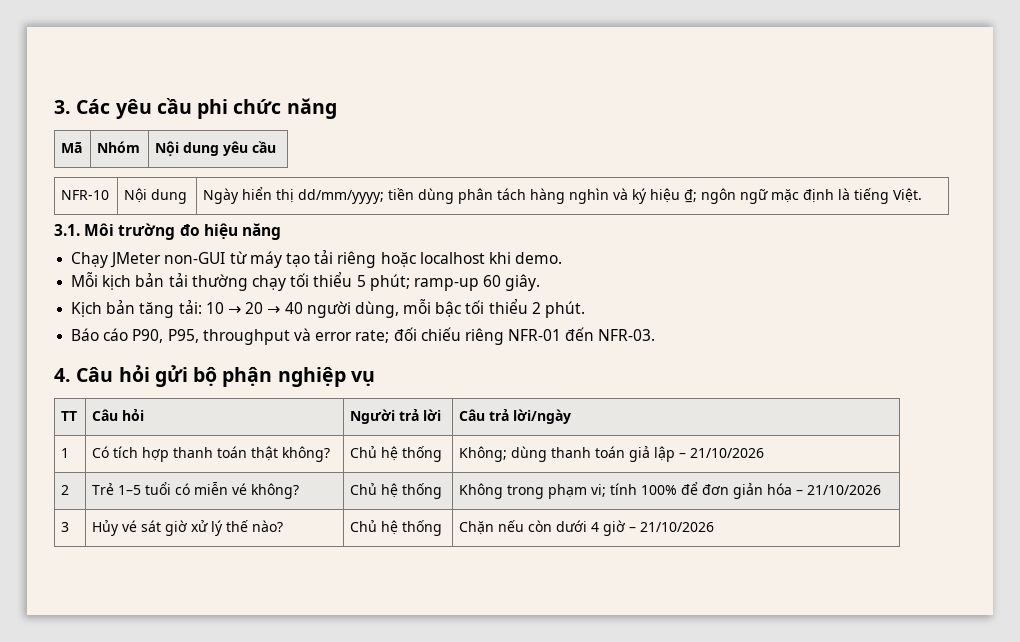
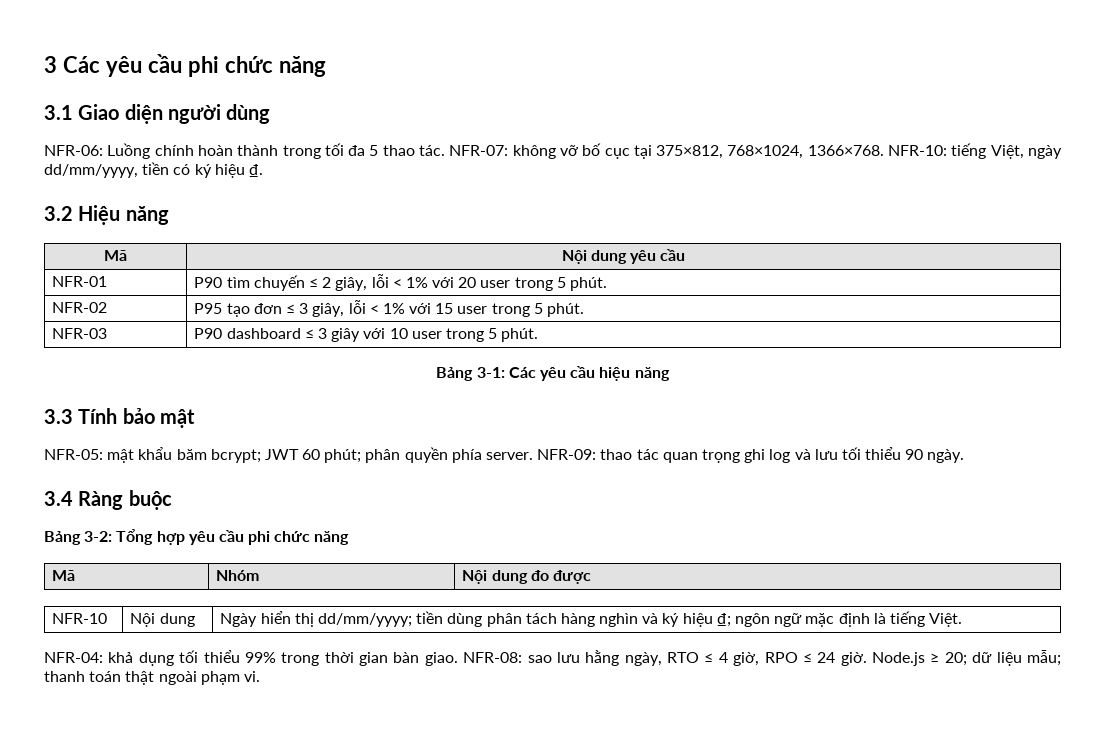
- 3. Các yêu cầu phi chức năng
+ 3 Các yêu cầu phi chức năng
+ 3.1 Giao diện người dùng
+ NFR-06: Luồng chính hoàn thành trong tối đa 5 thao tác. NFR-07: không vỡ bố cục tại 375×812, 768×1024, 1366×768. NFR-10: tiếng Việt, ngày dd/mm/yyyy, tiền có ký hiệu ₫.
+ 3.2 Hiệu năng
+ Mã | Nội dung yêu cầu
+ NFR-01 | P90 tìm chuyến ≤ 2 giây, lỗi < 1% với 20 user trong 5 phút.
+ NFR-02 | P95 tạo đơn ≤ 3 giây, lỗi < 1% với 15 user trong 5 phút.
+ NFR-03 | P90 dashboard ≤ 3 giây với 10 user trong 5 phút.
+ Bảng 3-1: Các yêu cầu hiệu năng
+ 3.3 Tính bảo mật
+ NFR-05: mật khẩu băm bcrypt; JWT 60 phút; phân quyền phía server. NFR-09: thao tác quan trọng ghi log và lưu tối thiểu 90 ngày.
+ 3.4 Ràng buộc
+ Bảng 3-2: Tổng hợp yêu cầu phi chức năng
- Mã | Nhóm | Nội dung yêu cầu
+ Mã | Nhóm | Nội dung đo được
- 3.1. Môi trường đo hiệu năng
- Chạy JMeter non-GUI từ máy tạo tải riêng hoặc localhost khi demo.
- Mỗi kịch bản tải thường chạy tối thiểu 5 phút; ramp-up 60 giây.
- Kịch bản tăng tải: 10 → 20 → 40 người dùng, mỗi bậc tối thiểu 2 phút.
- Báo cáo P90, P95, throughput và error rate; đối chiếu riêng NFR-01 đến NFR-03.
- 4. Câu hỏi gửi bộ phận nghiệp vụ
- TT | Câu hỏi | Người trả lời | Câu trả lời/ngày
- 1 | Có tích hợp thanh toán thật không? | Chủ hệ thống | Không; dùng thanh toán giả lập – 21/10/2026
- 2 | Trẻ 1–5 tuổi có miễn vé không? | Chủ hệ thống | Không trong phạm vi; tính 100% để đơn giản hóa – 21/10/2026
- 3 | Hủy vé sát giờ xử lý thế nào? | Chủ hệ thống | Chặn nếu còn dưới 4 giờ – 21/10/2026
+ NFR-04: khả dụng tối thiểu 99% trong thời gian bàn giao. NFR-08: sao lưu hằng ngày, RTO ≤ 4 giờ, RPO ≤ 24 giờ. Node.js ≥ 20; dữ liệu mẫu; thanh toán thật ngoài phạm vi.

